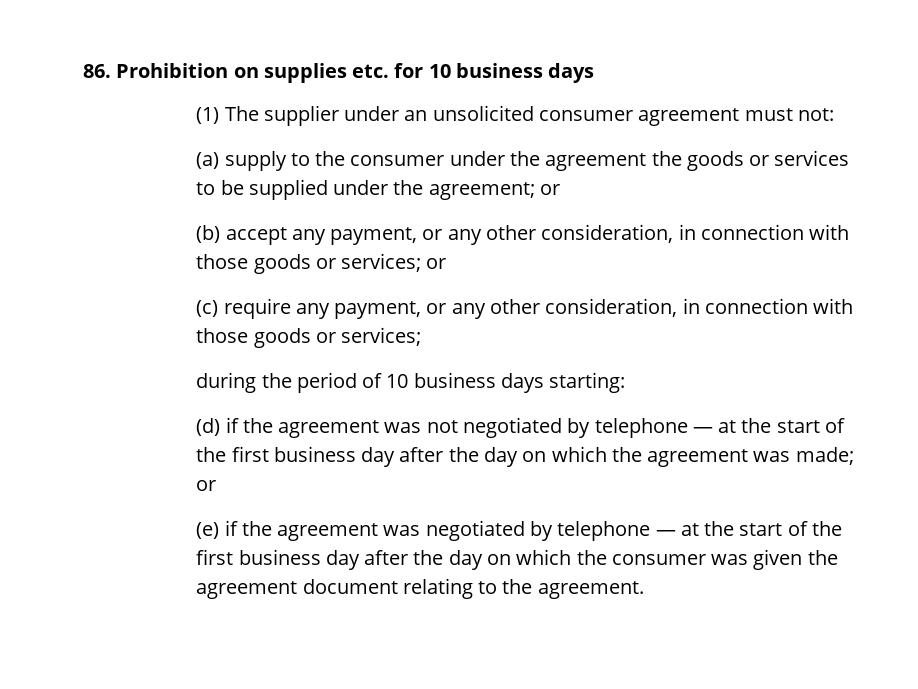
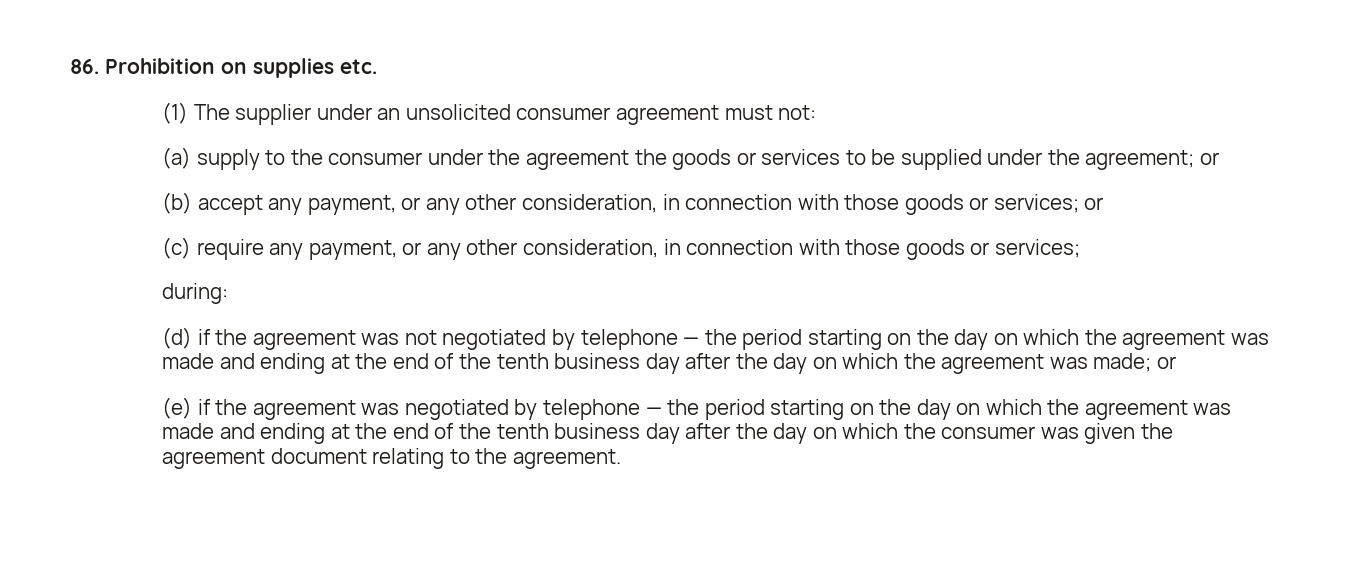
- 86. Prohibition on supplies etc. for 10 business days
+ 86. Prohibition on supplies etc.
- during the period of 10 business days starting:
+ during:
- (d) if the agreement was not negotiated by telephone — at the start of the first business day after the day on which the agreement was made; or
+ (d) if the agreement was not negotiated by telephone — the period starting on the day on which the agreement was made and ending at the end of the tenth business day after the day on which the agreement was made; or
- (e) if the agreement was negotiated by telephone — at the start of the first business day after the day on which the consumer was given the agreement document relating to the agreement.
+ (e) if the agreement was negotiated by telephone — the period starting on the day on which the agreement was made and ending at the end of the tenth business day after the day on which the consumer was given the agreement document relating to the agreement.

